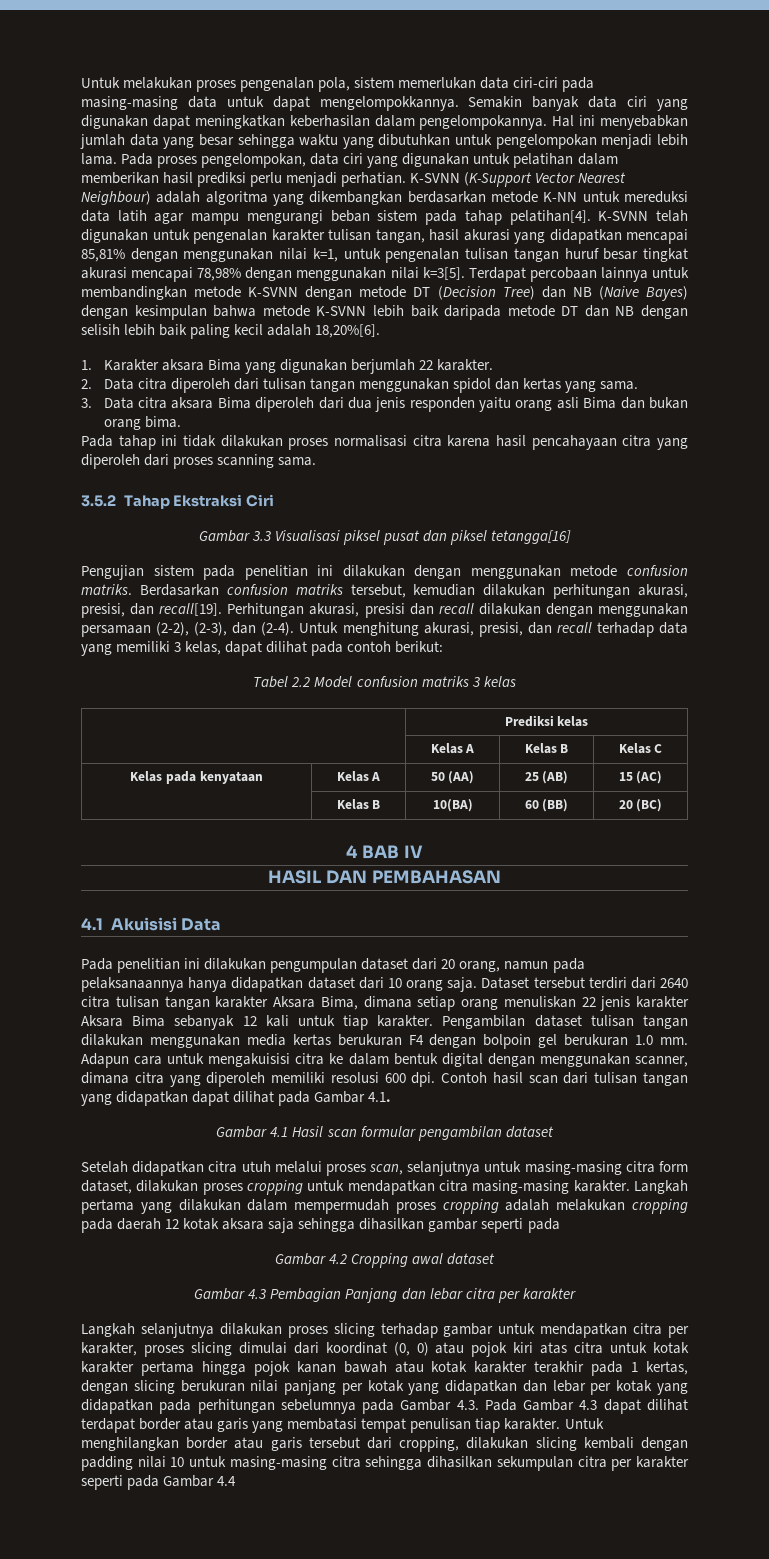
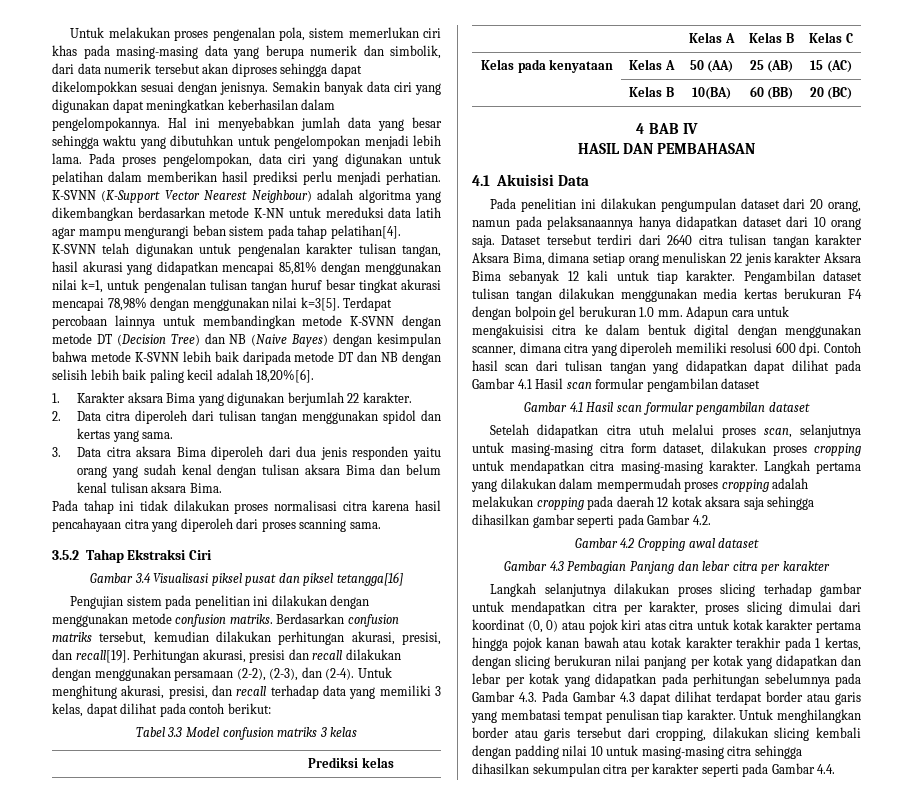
- Untuk melakukan proses pengenalan pola, sistem memerlukan data ciri-ciri pada masing-masing data untuk dapat mengelompokkannya.
+ Untuk melakukan proses pengenalan pola, sistem memerlukan ciri khas pada masing-masing data yang berupa numerik dan simbolik, dari data numerik tersebut akan diproses sehingga dapat dikelompokkan sesuai dengan jenisnya.
- 3. Data citra aksara Bima diperoleh dari dua jenis responden yaitu orang asli Bima dan bukan orang bima.
+ 3. Data citra aksara Bima diperoleh dari dua jenis responden yaitu orang yang sudah kenal dengan tulisan aksara Bima dan belum kenal tulisan aksara Bima.
- Gambar 3.3 Visualisasi piksel pusat dan piksel tetangga[16]
+ Gambar 3.4 Visualisasi piksel pusat dan piksel tetangga[16]
- Tabel 2.2 Model confusion matriks 3 kelas
+ Tabel 3.3 Model confusion matriks 3 kelas
- Contoh hasil scan dari tulisan tangan yang didapatkan dapat dilihat pada Gambar 4.1.
+ Contoh hasil scan dari tulisan tangan yang didapatkan dapat dilihat pada Gambar 4.1 Hasil scan formular pengambilan dataset
- Langkah pertama yang dilakukan dalam mempermudah proses cropping adalah melakukan cropping pada daerah 12 kotak aksara saja sehingga dihasilkan gambar seperti pada
+ Langkah pertama yang dilakukan dalam mempermudah proses cropping adalah melakukan cropping pada daerah 12 kotak aksara saja sehingga dihasilkan gambar seperti pada Gambar 4.2.
- Untuk menghilangkan border atau garis tersebut dari cropping, dilakukan slicing kembali dengan padding nilai 10 untuk masing-masing citra sehingga dihasilkan sekumpulan citra per karakter seperti pada Gambar 4.4
+ Untuk menghilangkan border atau garis tersebut dari cropping, dilakukan slicing kembali dengan padding nilai 10 untuk masing-masing citra sehingga dihasilkan sekumpulan citra per karakter seperti pada Gambar 4.4.

